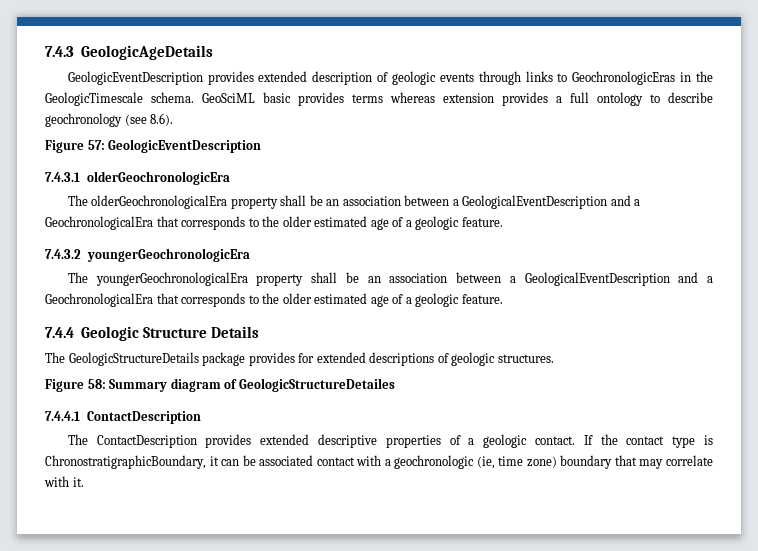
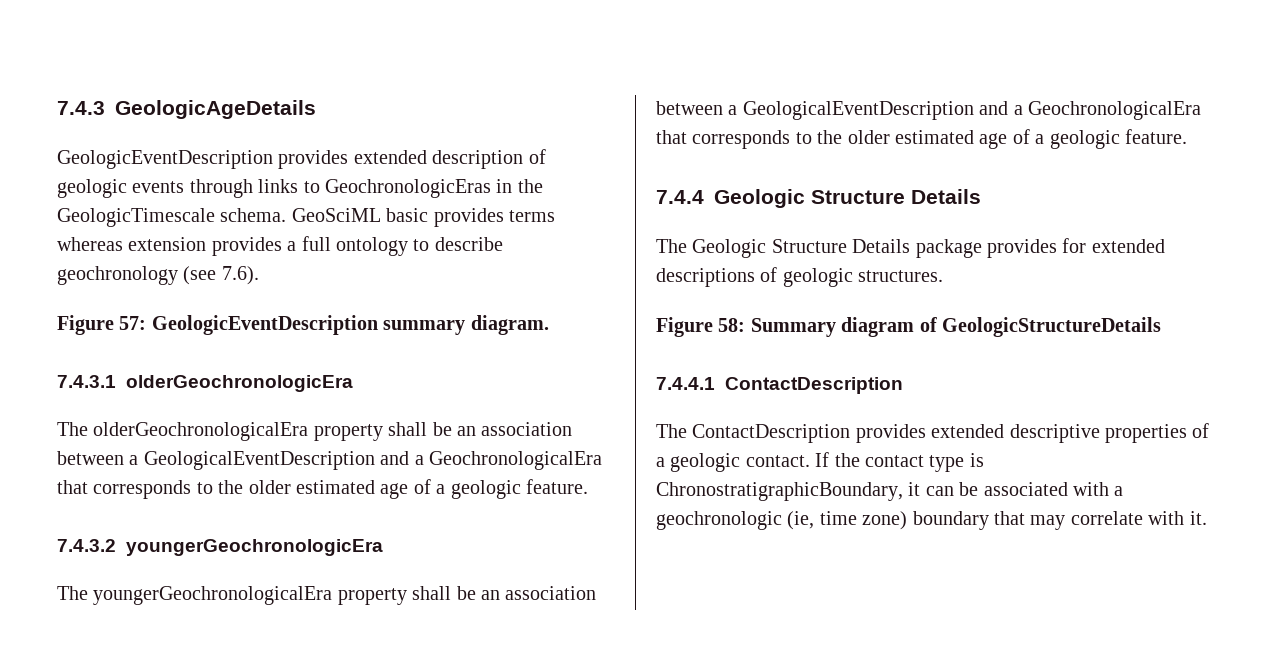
- GeoSciML basic provides terms whereas extension provides a full ontology to describe geochronology (see 8.6).
+ GeoSciML basic provides terms whereas extension provides a full ontology to describe geochronology (see 7.6).
- Figure 57: GeologicEventDescription
+ Figure 57: GeologicEventDescription summary diagram.
- The GeologicStructureDetails package provides for extended descriptions of geologic structures.
+ The Geologic Structure Details package provides for extended descriptions of geologic structures.
- Figure 58: Summary diagram of GeologicStructureDetailes
+ Figure 58: Summary diagram of GeologicStructureDetails
- If the contact type is ChronostratigraphicBoundary, it can be associated contact with a geochronologic (ie, time zone) boundary that may correlate with it.
+ If the contact type is ChronostratigraphicBoundary, it can be associated with a geochronologic (ie, time zone) boundary that may correlate with it.

